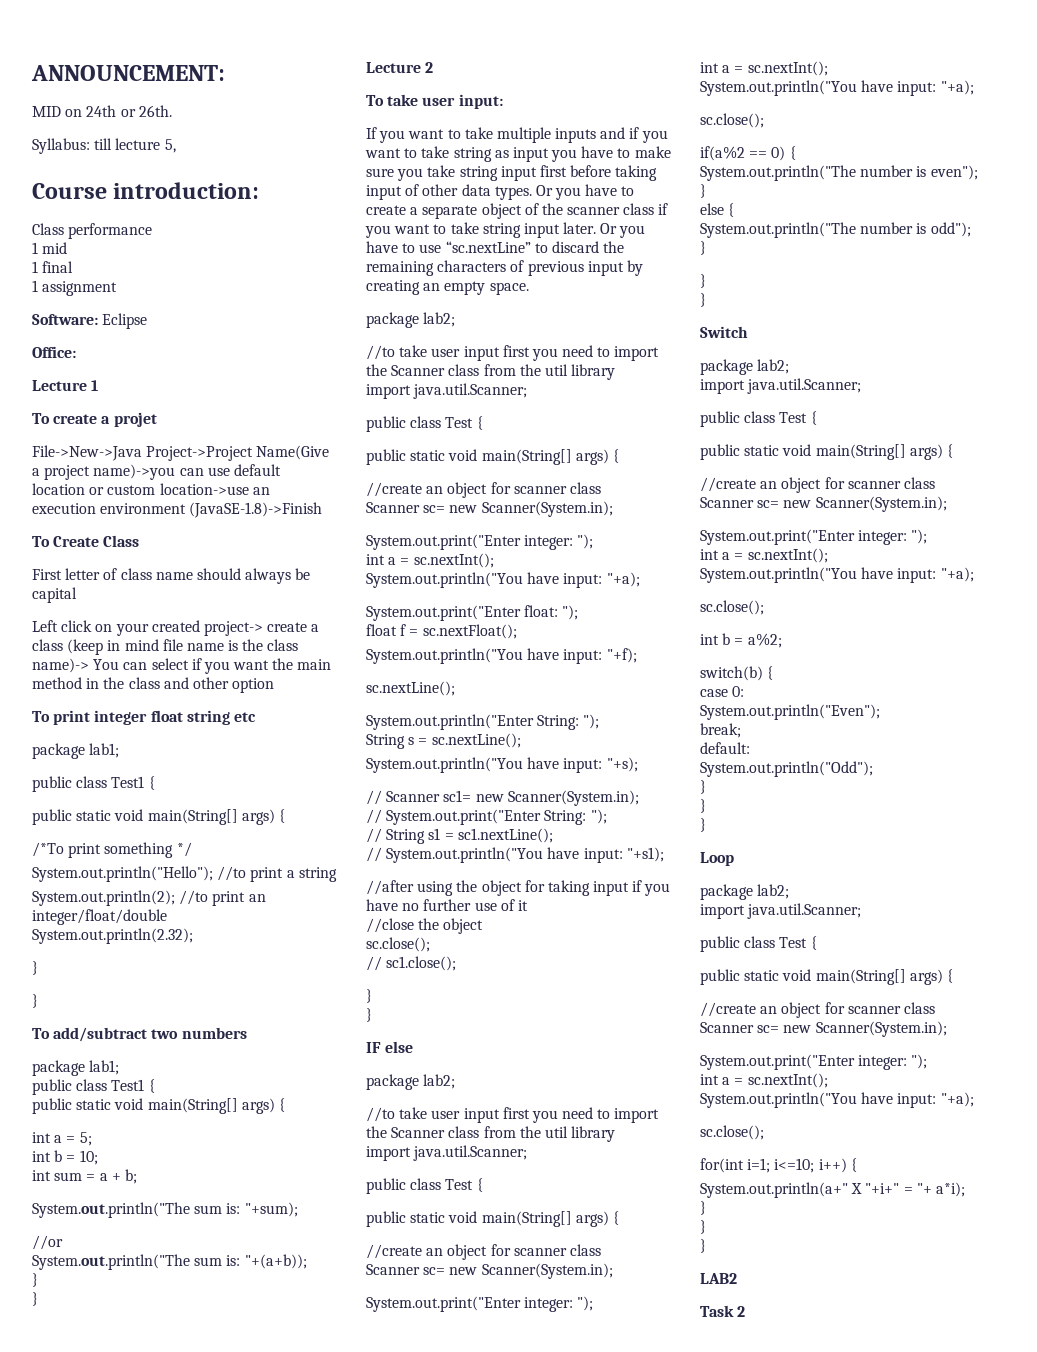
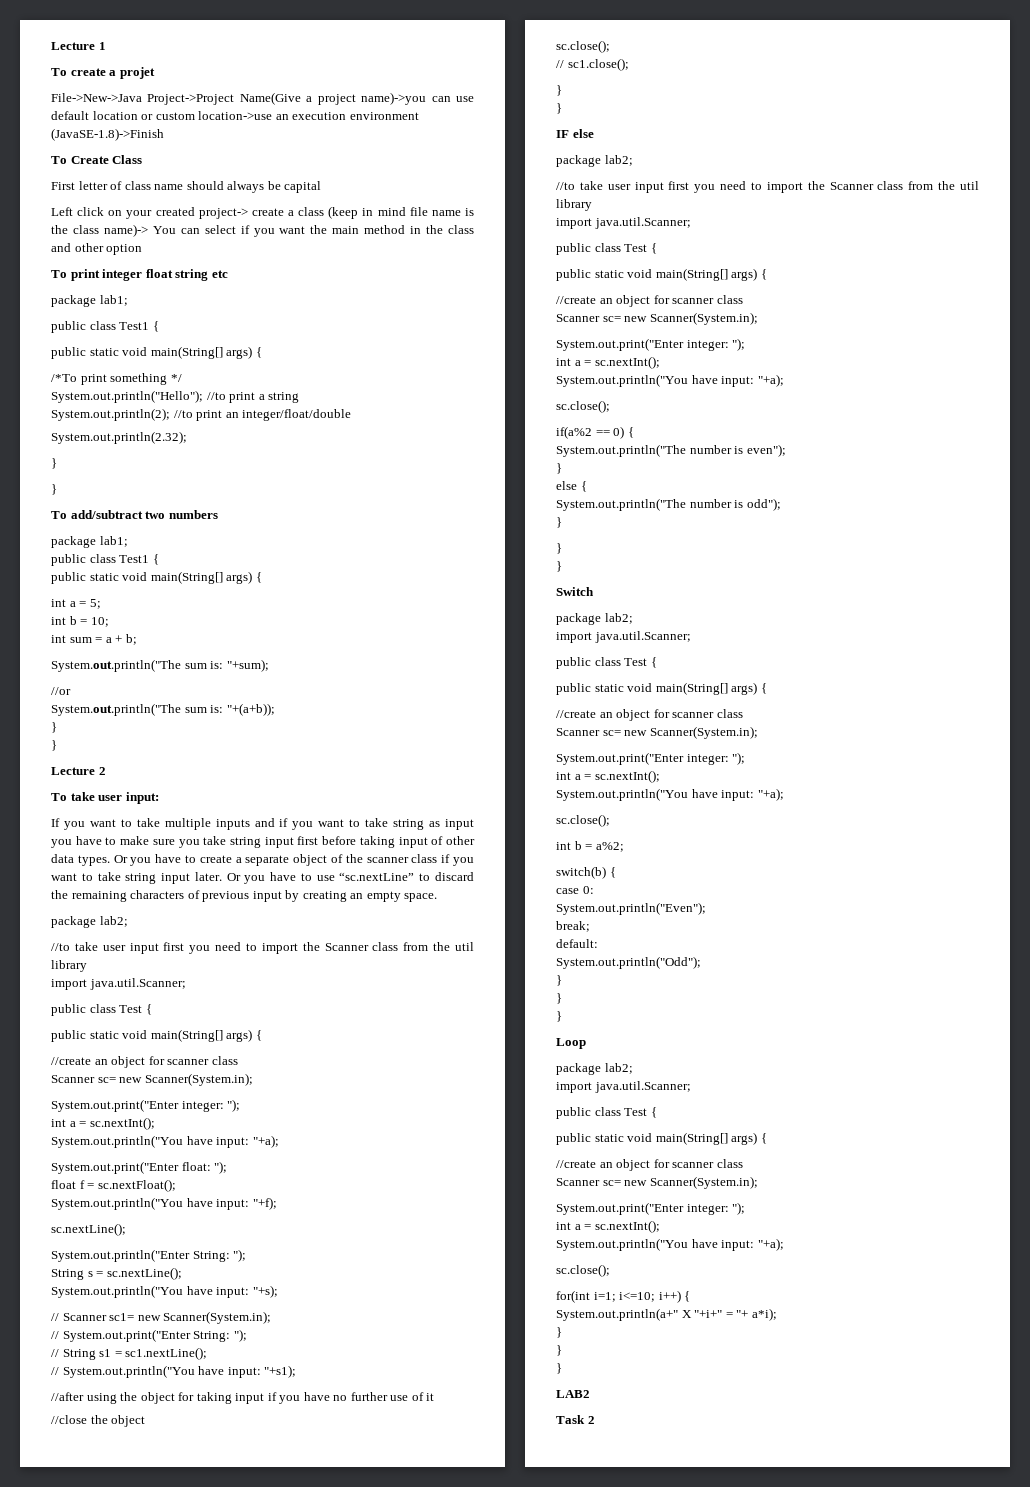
- ANNOUNCEMENT:
- MID on 24th or 26th.
- Syllabus: till lecture 5,
- Course introduction:
- Class performance
- 1 mid
- 1 final
- 1 assignment
- Software: Eclipse
- Office:

